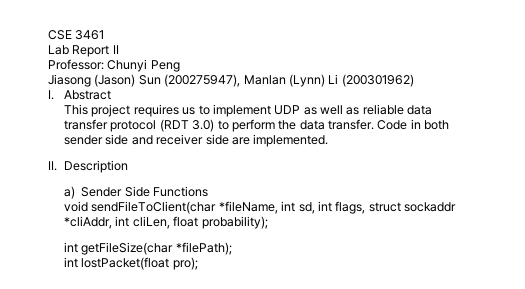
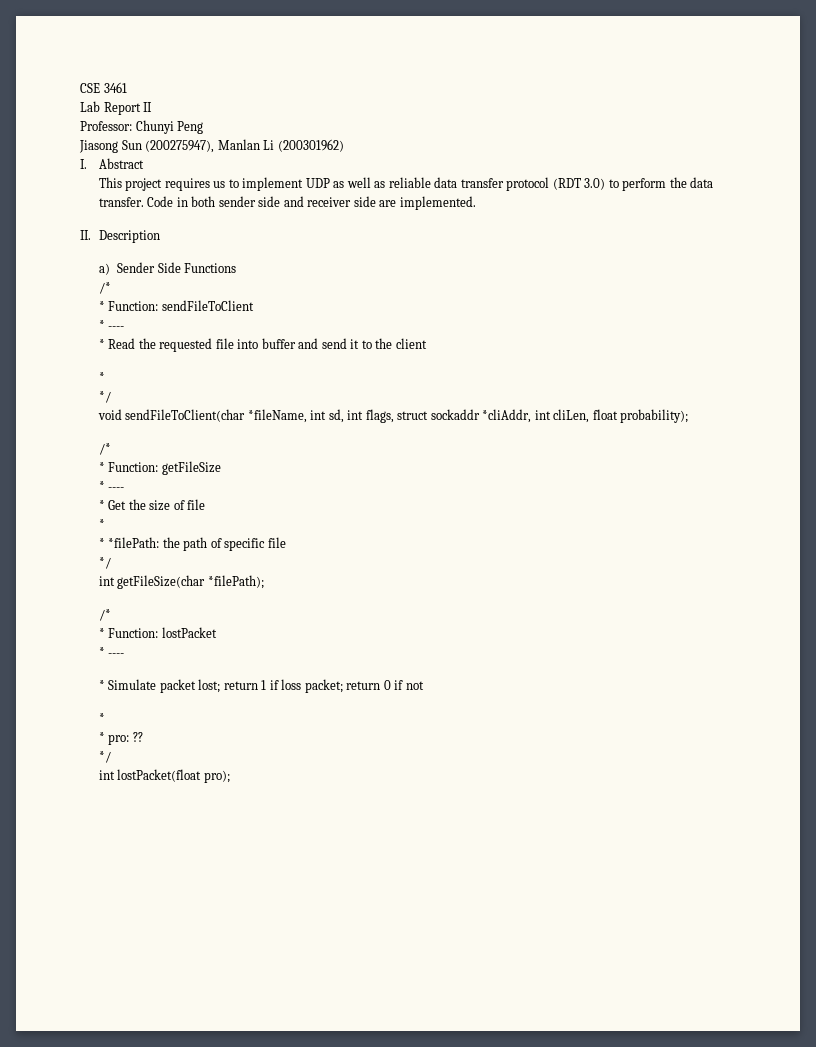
- Jiasong (Jason) Sun (200275947), Manlan (Lynn) Li (200301962)
+ Jiasong Sun (200275947), Manlan Li (200301962)
  a) Sender Side Functions
+ /*
+ * Function: sendFileToClient
+ * ----
+ * Read the requested file into buffer and send it to the client
+ *
+ */
  void sendFileToClient(char *fileName, int sd, int flags, struct sockaddr *cliAddr, int cliLen, float probability);
+ /*
+ * Function: getFileSize
+ * ----
+ * Get the size of file
+ *
+ * *filePath: the path of specific file
+ */
  int getFileSize(char *filePath);
+ /*
+ * Function: lostPacket
+ * ----
+ * Simulate packet lost; return 1 if loss packet; return 0 if not
+ *
+ * pro: ??
+ */

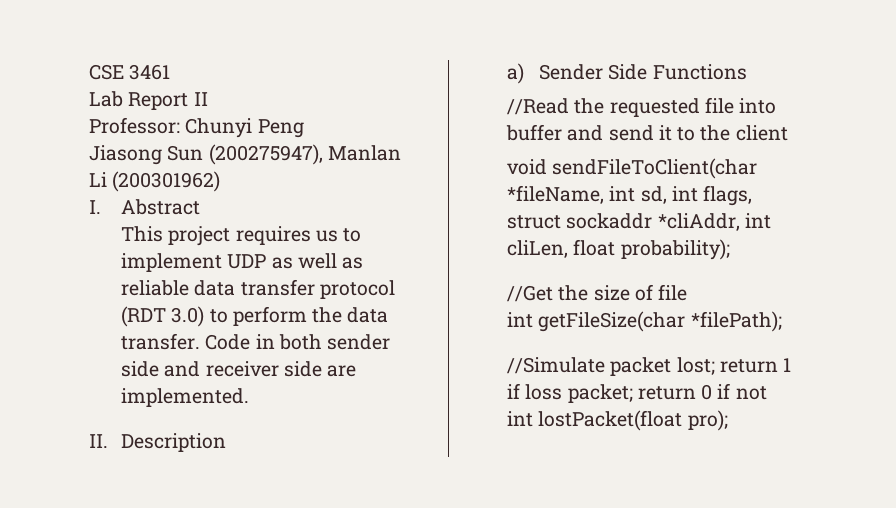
  a) Sender Side Functions
- /*
- * Function: sendFileToClient
- * ----
- * Read the requested file into buffer and send it to the client
- *
- */
+ //Read the requested file into buffer and send it to the client
  void sendFileToClient(char *fileName, int sd, int flags, struct sockaddr *cliAddr, int cliLen, float probability);
- /*
- * Function: getFileSize
- * ----
- * Get the size of file
- *
- * *filePath: the path of specific file
- */
+ //Get the size of file
  int getFileSize(char *filePath);
- /*
- * Function: lostPacket
- * ----
- * Simulate packet lost; return 1 if loss packet; return 0 if not
- *
- * pro: ??
- */
+ //Simulate packet lost; return 1 if loss packet; return 0 if not

